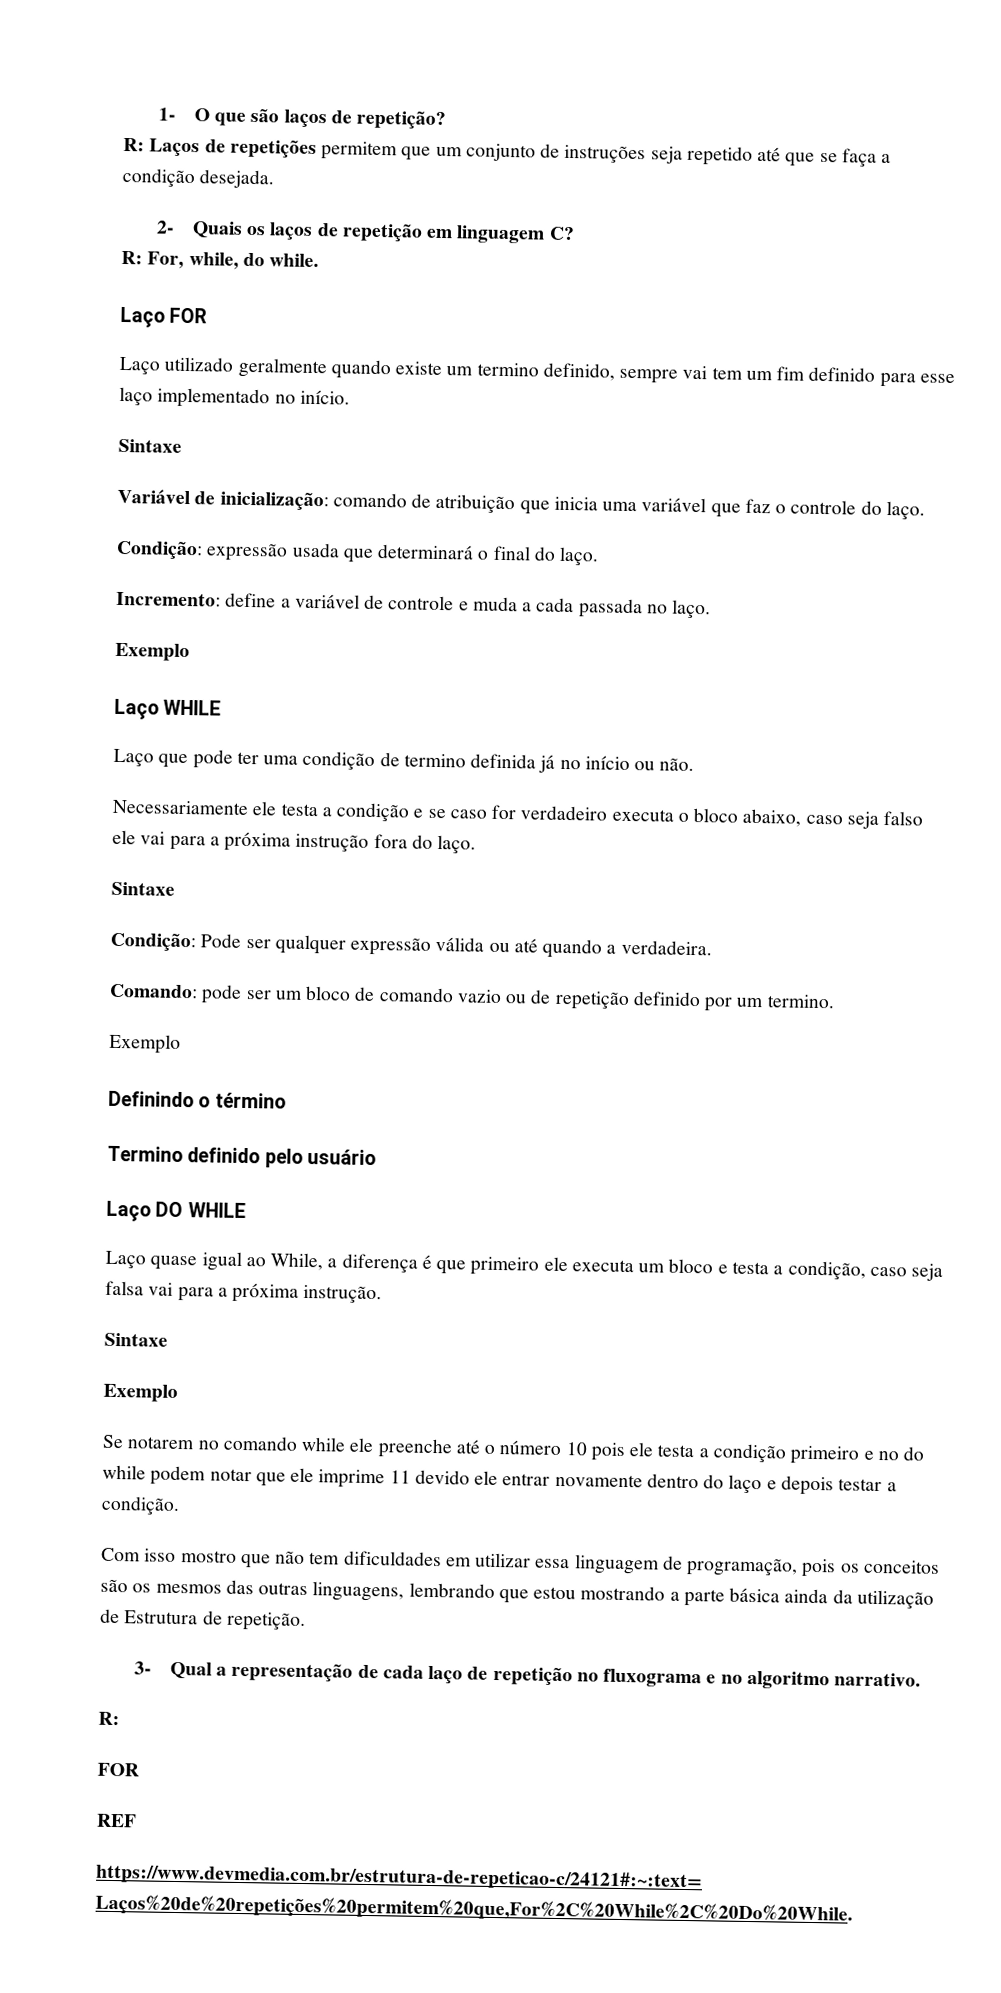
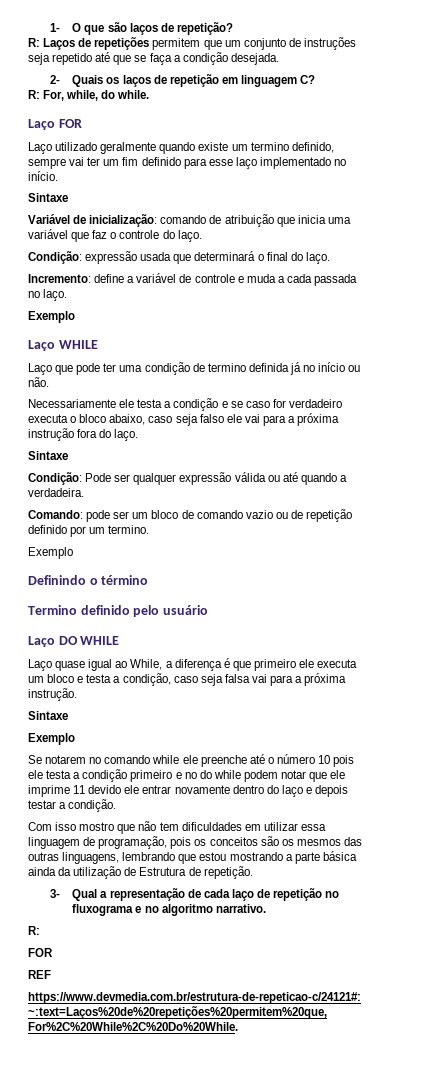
- Laço utilizado geralmente quando existe um termino definido, sempre vai tem um fim definido para esse laço implementado no início.
+ Laço utilizado geralmente quando existe um termino definido, sempre vai ter um fim definido para esse laço implementado no início.

